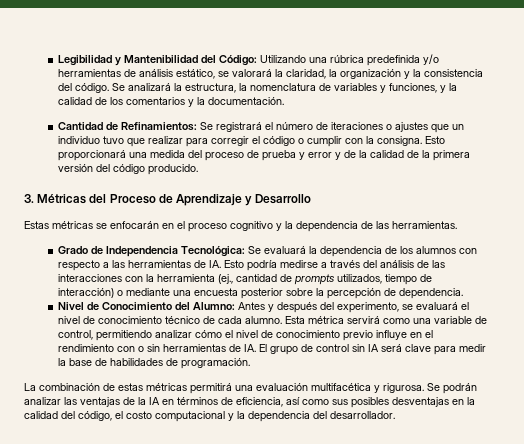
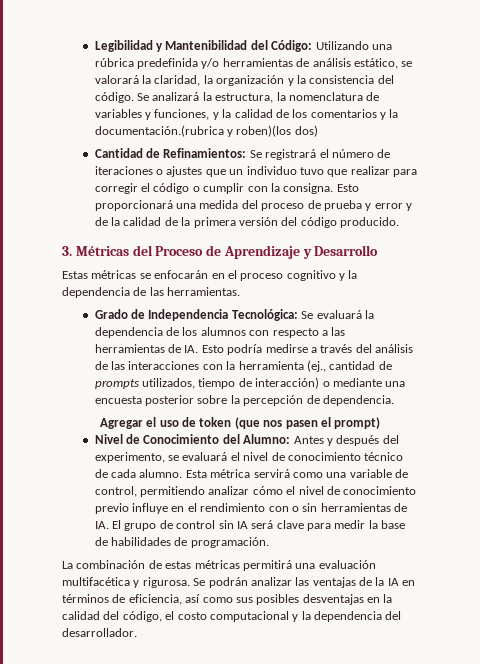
- Se analizará la estructura, la nomenclatura de variables y funciones, y la calidad de los comentarios y la documentación.
+ Se analizará la estructura, la nomenclatura de variables y funciones, y la calidad de los comentarios y la documentación.(rubrica y roben)(los dos)
+ Agregar el uso de token (que nos pasen el prompt)

